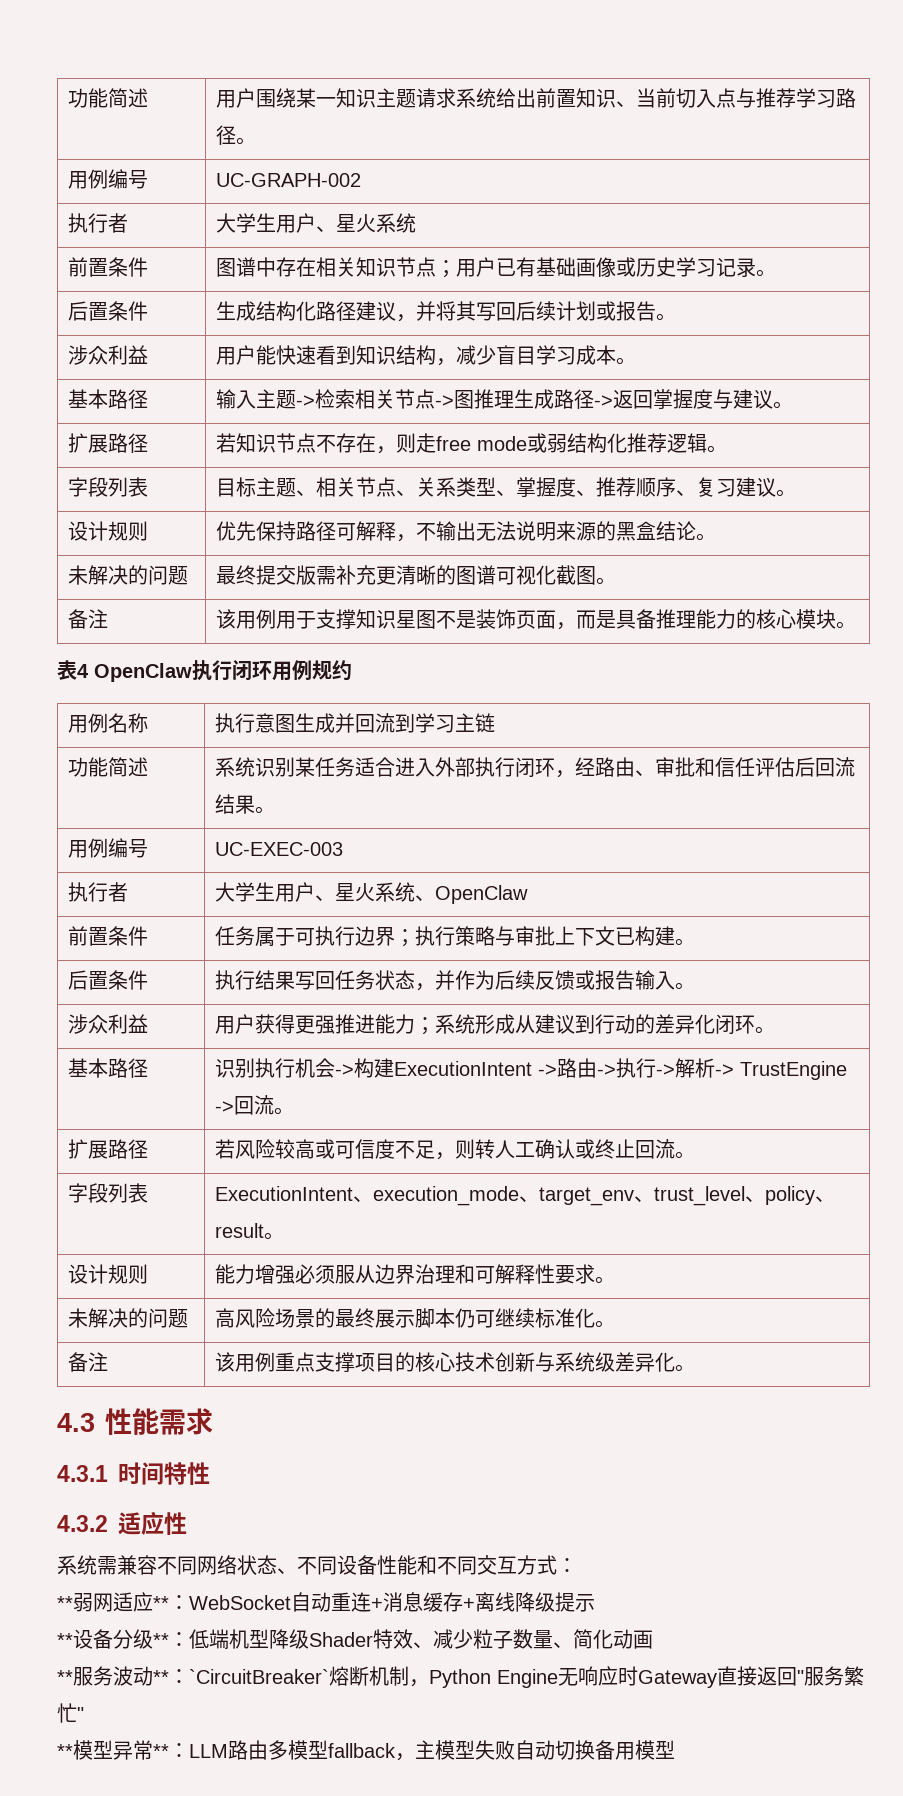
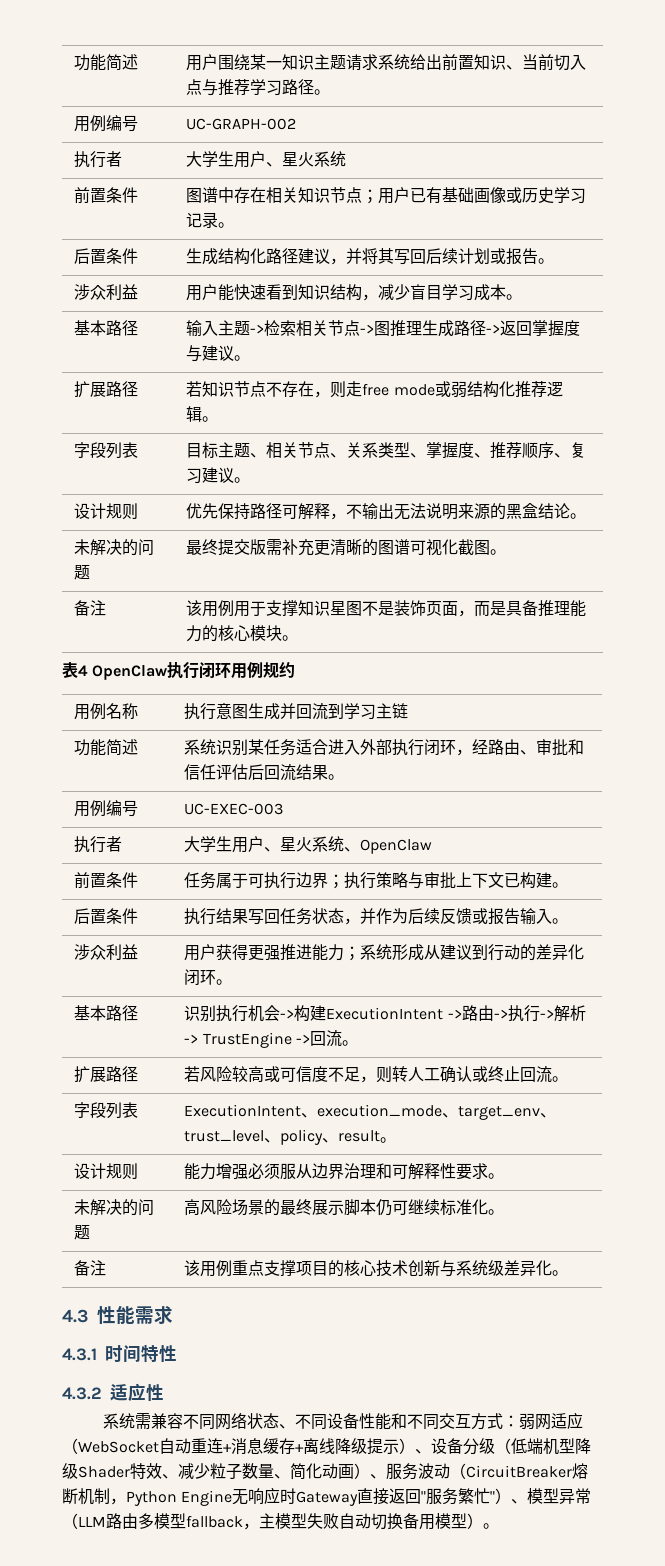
- 系统需兼容不同网络状态、不同设备性能和不同交互方式：
- **弱网适应**：WebSocket自动重连+消息缓存+离线降级提示
- **设备分级**：低端机型降级Shader特效、减少粒子数量、简化动画
- **服务波动**：`CircuitBreaker`熔断机制，Python Engine无响应时Gateway直接返回"服务繁忙"
- **模型异常**：LLM路由多模型fallback，主模型失败自动切换备用模型
+ 系统需兼容不同网络状态、不同设备性能和不同交互方式：弱网适应（WebSocket自动重连+消息缓存+离线降级提示）、设备分级（低端机型降级Shader特效、减少粒子数量、简化动画）、服务波动（CircuitBreaker熔断机制，Python Engine无响应时Gateway直接返回"服务繁忙"）、模型异常（LLM路由多模型fallback，主模型失败自动切换备用模型）。

